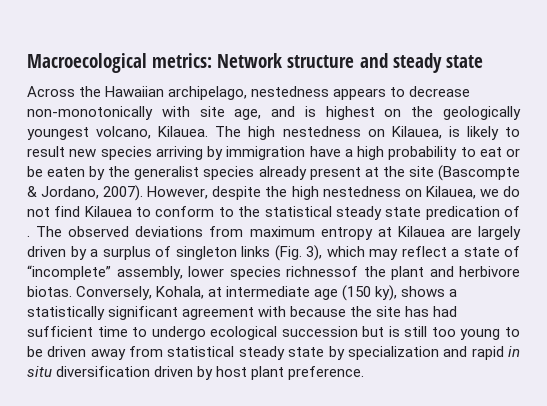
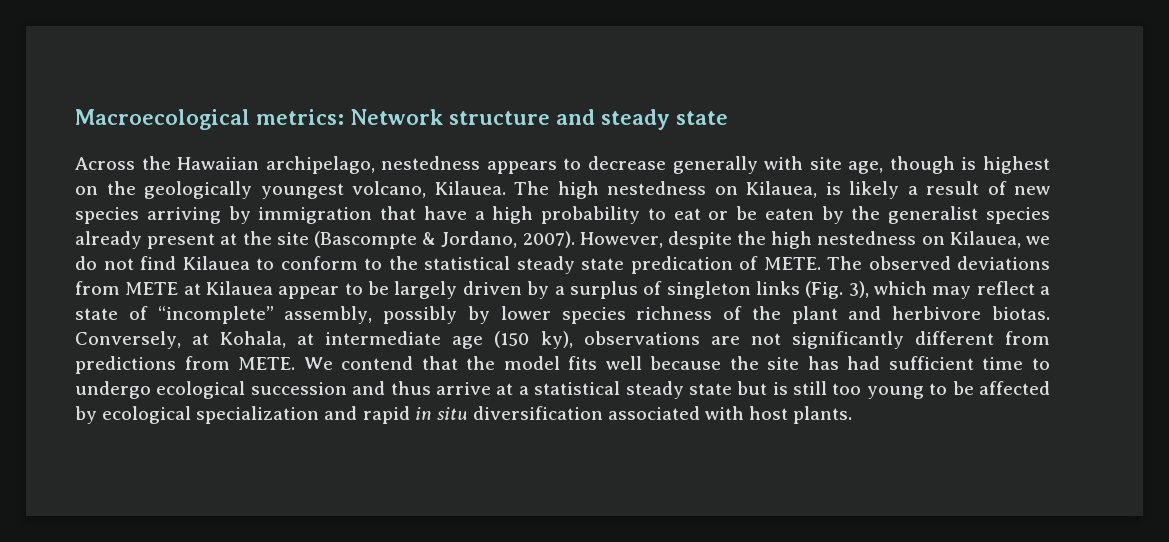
- Across the Hawaiian archipelago, nestedness appears to decrease non-monotonically with site age, and is highest on the geologically youngest volcano, Kilauea.
+ Across the Hawaiian archipelago, nestedness appears to decrease generally with site age, though is highest on the geologically youngest volcano, Kilauea.
- The high nestedness on Kilauea, is likely to result new species arriving by immigration have a high probability to eat or be eaten by the generalist species already present at the site (Bascompte & Jordano, 2007).
+ The high nestedness on Kilauea, is likely a result of new species arriving by immigration that have a high probability to eat or be eaten by the generalist species already present at the site (Bascompte & Jordano, 2007).
- However, despite the high nestedness on Kilauea, we do not find Kilauea to conform to the statistical steady state predication of .
+ However, despite the high nestedness on Kilauea, we do not find Kilauea to conform to the statistical steady state predication of METE.
- The observed deviations from maximum entropy at Kilauea are largely driven by a surplus of singleton links (Fig. 3), which may reflect a state of “incomplete” assembly, lower species richnessof the plant and herbivore biotas.
+ The observed deviations from METE at Kilauea appear to be largely driven by a surplus of singleton links (Fig. 3), which may reflect a state of “incomplete” assembly, possibly by lower species richness of the plant and herbivore biotas.
- Conversely, Kohala, at intermediate age (150 ky), shows a statistically significant agreement with because the site has had sufficient time to undergo ecological succession but is still too young to be driven away from statistical steady state by specialization and rapid in situ diversification driven by host plant preference.
+ Conversely, at Kohala, at intermediate age (150 ky), observations are not significantly different from predictions from METE. We contend that the model fits well because the site has had sufficient time to undergo ecological succession and thus arrive at a statistical steady state but is still too young to be affected by ecological specialization and rapid in situ diversification associated with host plants.

